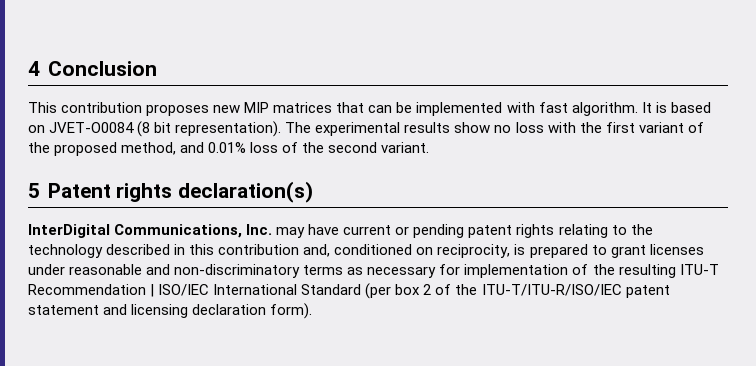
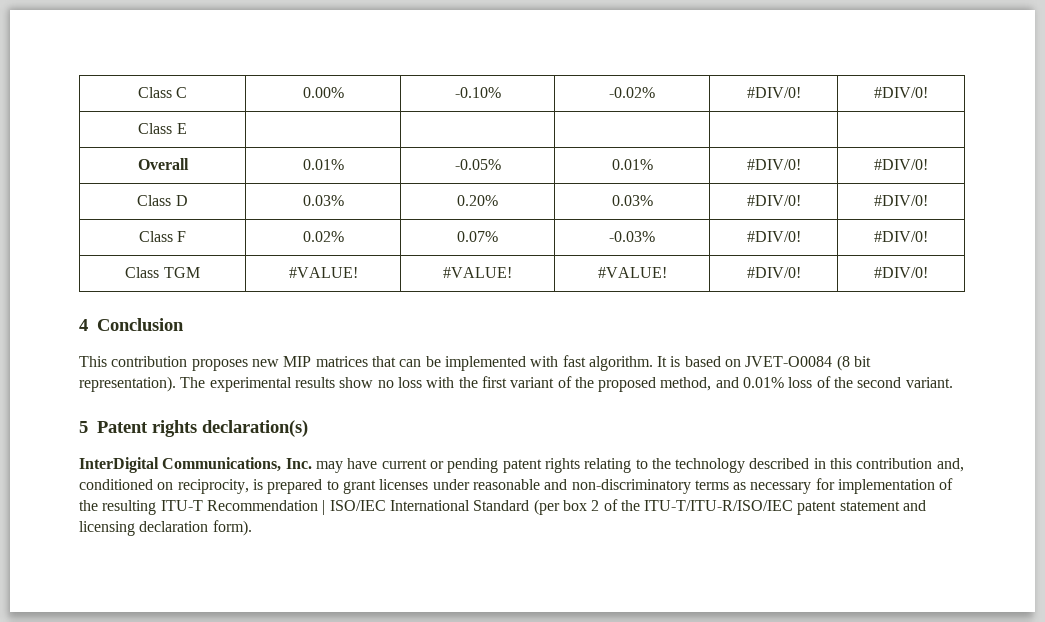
+ Class C | 0.00% | -0.10% | -0.02% | #DIV/0! | #DIV/0!
+ Class E | | | | |
+ Overall | 0.01% | -0.05% | 0.01% | #DIV/0! | #DIV/0!
+ Class D | 0.03% | 0.20% | 0.03% | #DIV/0! | #DIV/0!
+ Class F | 0.02% | 0.07% | -0.03% | #DIV/0! | #DIV/0!
+ Class TGM | #VALUE! | #VALUE! | #VALUE! | #DIV/0! | #DIV/0!

